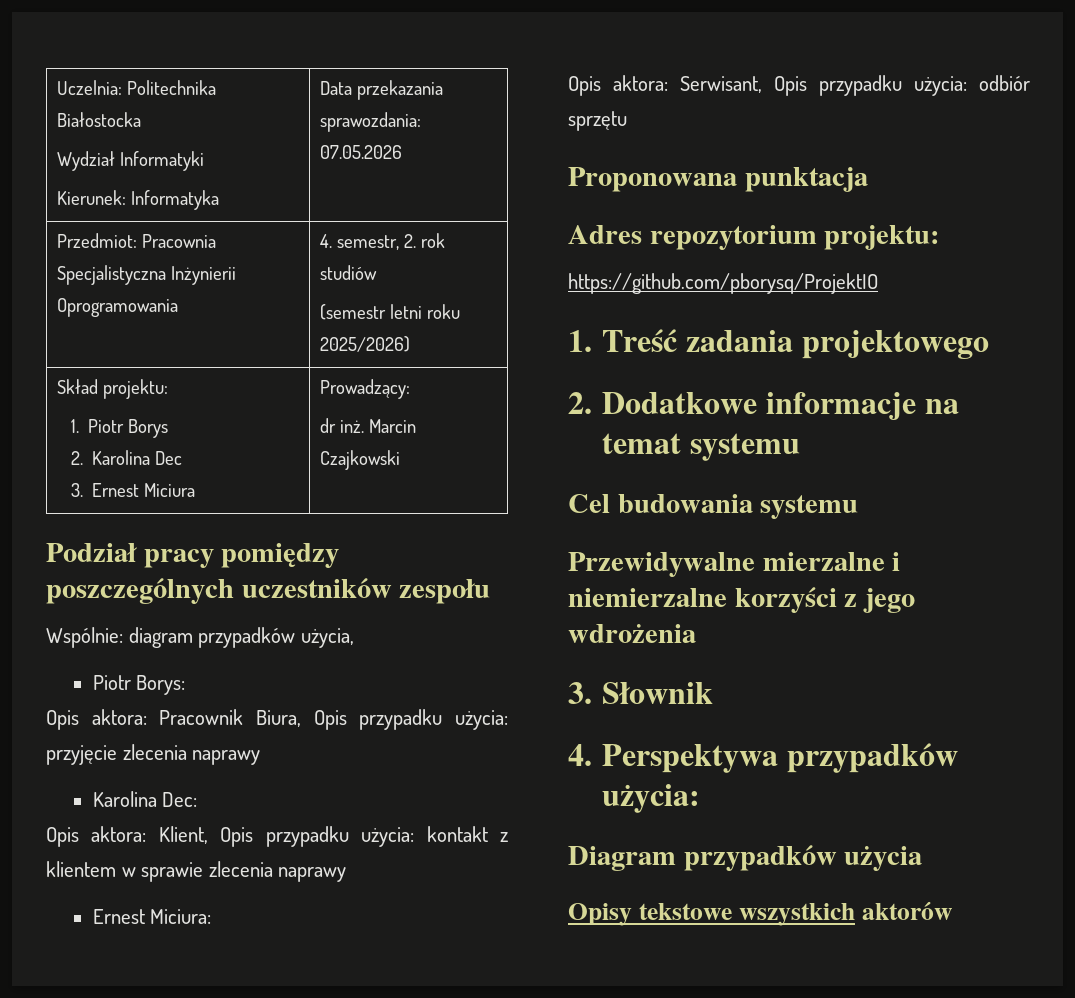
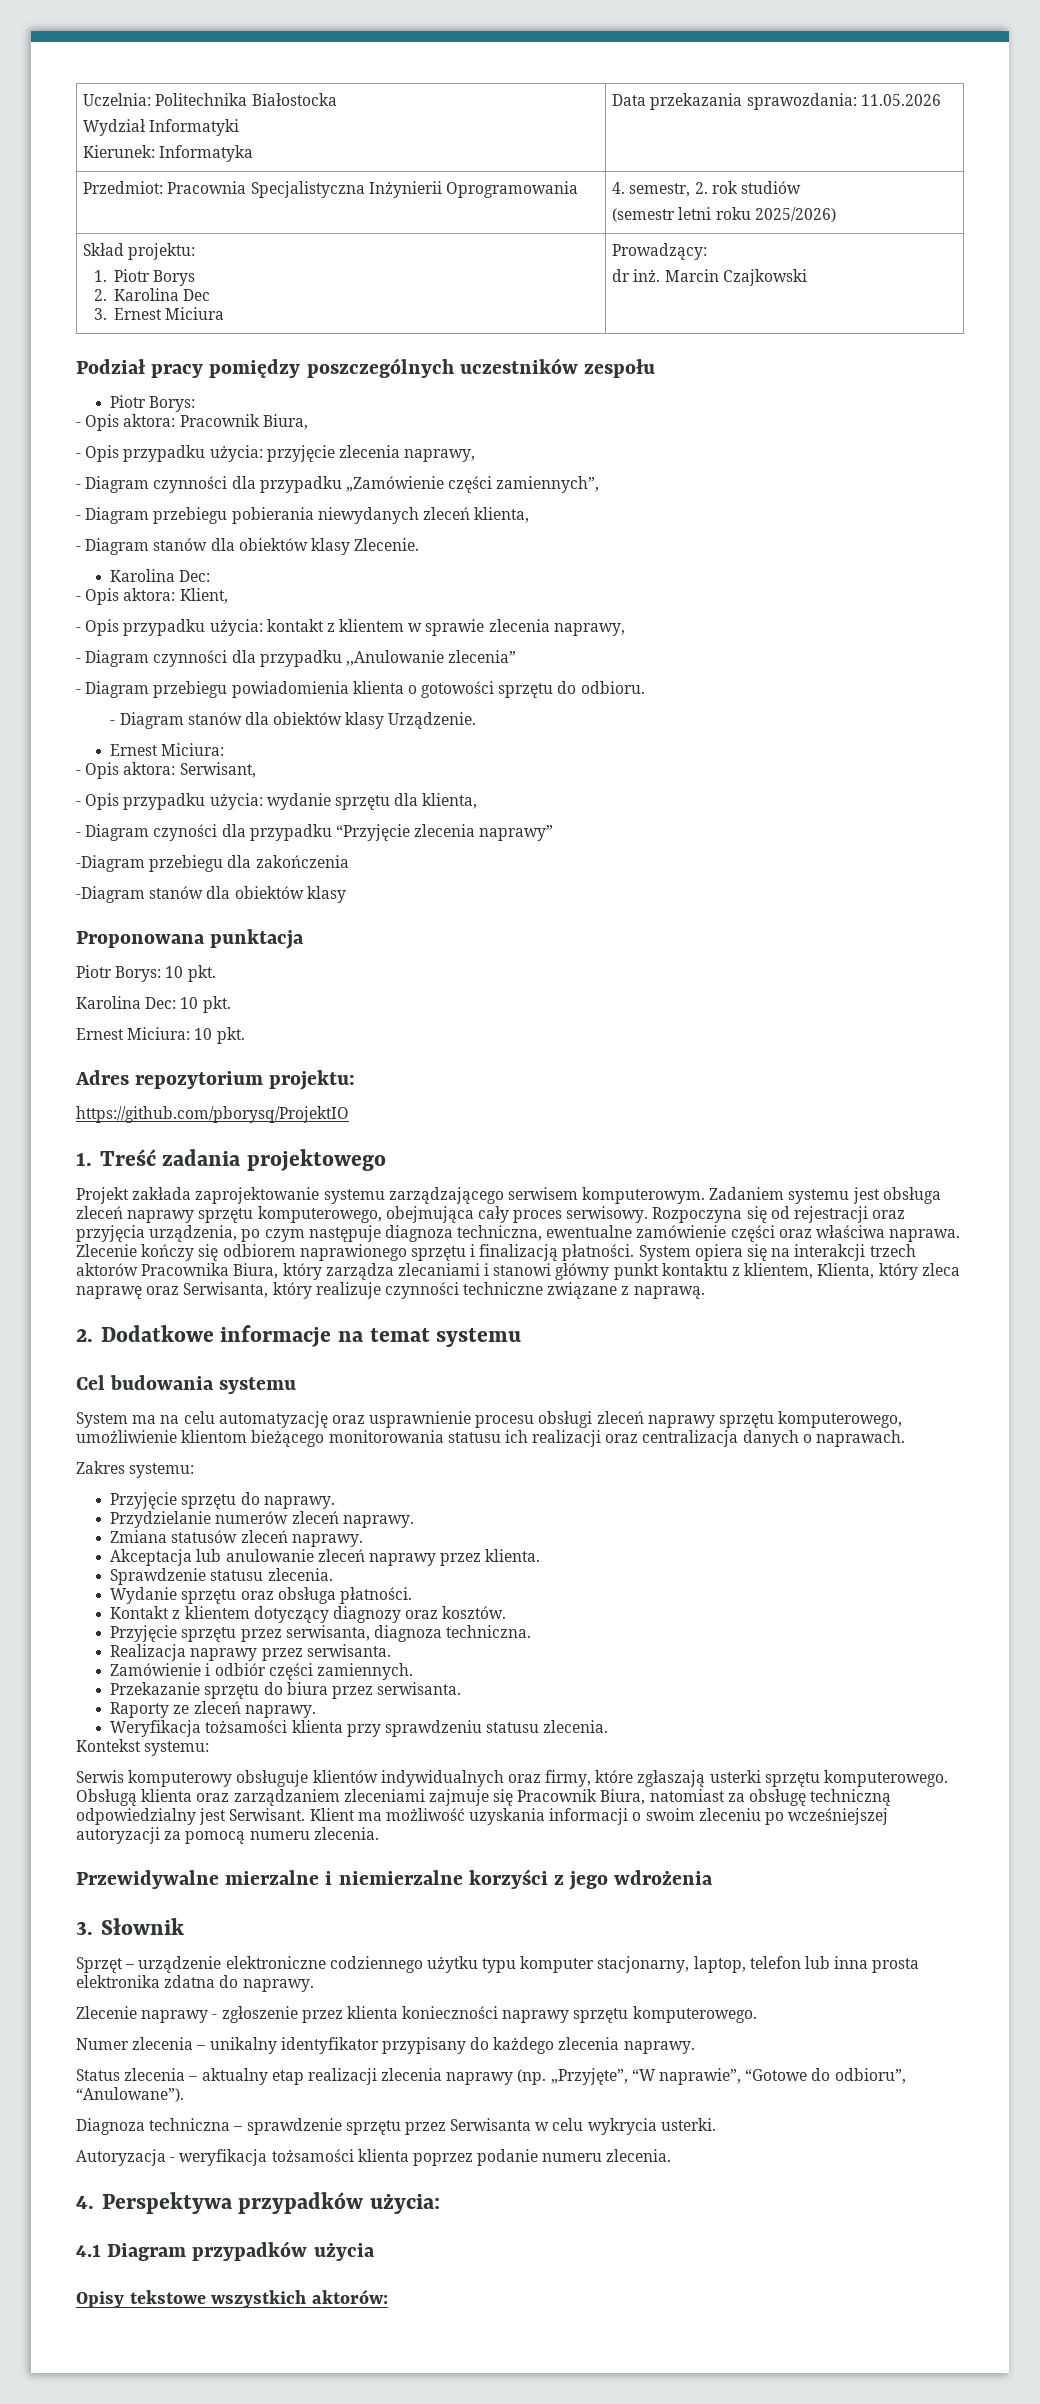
  Uczelnia: Politechnika Białostocka
  Wydział Informatyki
- Kierunek: Informatyka | Data przekazania sprawozdania: 07.05.2026
+ Kierunek: Informatyka | Data przekazania sprawozdania: 11.05.2026
- Wspólnie: diagram przypadków użycia,
- Opis aktora: Pracownik Biura, Opis przypadku użycia: przyjęcie zlecenia naprawy
+ - Opis aktora: Pracownik Biura,
+ - Opis przypadku użycia: przyjęcie zlecenia naprawy,
+ - Diagram czynności dla przypadku „Zamówienie części zamiennych”,
+ - Diagram przebiegu pobierania niewydanych zleceń klienta,
+ - Diagram stanów dla obiektów klasy Zlecenie.
- Opis aktora: Klient, Opis przypadku użycia: kontakt z klientem w sprawie zlecenia naprawy
+ - Opis aktora: Klient,
+ - Opis przypadku użycia: kontakt z klientem w sprawie zlecenia naprawy,
+ - Diagram czynności dla przypadku ,,Anulowanie zlecenia”
+ - Diagram przebiegu powiadomienia klienta o gotowości sprzętu do odbioru.
+ - Diagram stanów dla obiektów klasy Urządzenie.
- Opis aktora: Serwisant, Opis przypadku użycia: odbiór sprzętu
+ - Opis aktora: Serwisant,
+ - Opis przypadku użycia: wydanie sprzętu dla klienta,
+ - Diagram czyności dla przypadku “Przyjęcie zlecenia naprawy”
+ -Diagram przebiegu dla zakończenia
+ -Diagram stanów dla obiektów klasy
  Proponowana punktacja
+ Piotr Borys: 10 pkt.
+ Karolina Dec: 10 pkt.
+ Ernest Miciura: 10 pkt.
+ Projekt zakłada zaprojektowanie systemu zarządzającego serwisem komputerowym. Zadaniem systemu jest obsługa zleceń naprawy sprzętu komputerowego, obejmująca cały proces serwisowy. Rozpoczyna się od rejestracji oraz przyjęcia urządzenia, po czym następuje diagnoza techniczna, ewentualne zamówienie części oraz właściwa naprawa. Zlecenie kończy się odbiorem naprawionego sprzętu i finalizacją płatności. System opiera się na interakcji trzech aktorów Pracownika Biura, który zarządza zlecaniami i stanowi główny punkt kontaktu z klientem, Klienta, który zleca naprawę oraz Serwisanta, który realizuje czynności techniczne związane z naprawą.
+ System ma na celu automatyzację oraz usprawnienie procesu obsługi zleceń naprawy sprzętu komputerowego, umożliwienie klientom bieżącego monitorowania statusu ich realizacji oraz centralizacja danych o naprawach.
+ Zakres systemu:
+ Przyjęcie sprzętu do naprawy.
+ Przydzielanie numerów zleceń naprawy.
+ Zmiana statusów zleceń naprawy.
+ Akceptacja lub anulowanie zleceń naprawy przez klienta.
+ Sprawdzenie statusu zlecenia.
+ Wydanie sprzętu oraz obsługa płatności.
+ Kontakt z klientem dotyczący diagnozy oraz kosztów.
+ Przyjęcie sprzętu przez serwisanta, diagnoza techniczna.
+ Realizacja naprawy przez serwisanta.
+ Zamówienie i odbiór części zamiennych.
+ Przekazanie sprzętu do biura przez serwisanta.
+ Raporty ze zleceń naprawy.
+ Weryfikacja tożsamości klienta przy sprawdzeniu statusu zlecenia.
+ Kontekst systemu:
+ Serwis komputerowy obsługuje klientów indywidualnych oraz firmy, które zgłaszają usterki sprzętu komputerowego. Obsługą klienta oraz zarządzaniem zleceniami zajmuje się Pracownik Biura, natomiast za obsługę techniczną odpowiedzialny jest Serwisant. Klient ma możliwość uzyskania informacji o swoim zleceniu po wcześniejszej autoryzacji za pomocą numeru zlecenia.
+ Sprzęt – urządzenie elektroniczne codziennego użytku typu komputer stacjonarny, laptop, telefon lub inna prosta elektronika zdatna do naprawy.
+ Zlecenie naprawy - zgłoszenie przez klienta konieczności naprawy sprzętu komputerowego.
+ Numer zlecenia – unikalny identyfikator przypisany do każdego zlecenia naprawy.
+ Status zlecenia – aktualny etap realizacji zlecenia naprawy (np. „Przyjęte”, “W naprawie”, “Gotowe do odbioru”, “Anulowane”).
+ Diagnoza techniczna – sprawdzenie sprzętu przez Serwisanta w celu wykrycia usterki.
+ Autoryzacja - weryfikacja tożsamości klienta poprzez podanie numeru zlecenia.
- Diagram przypadków użycia
+ 4.1 Diagram przypadków użycia
- Opisy tekstowe wszystkich aktorów
+ Opisy tekstowe wszystkich aktorów:

